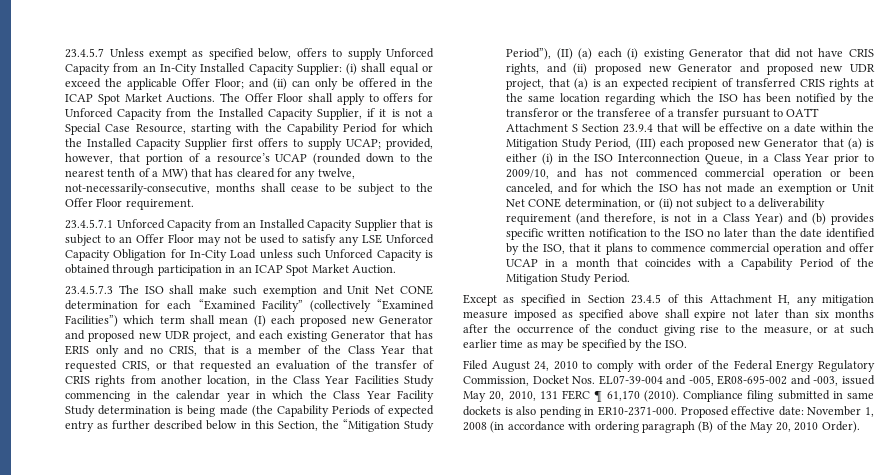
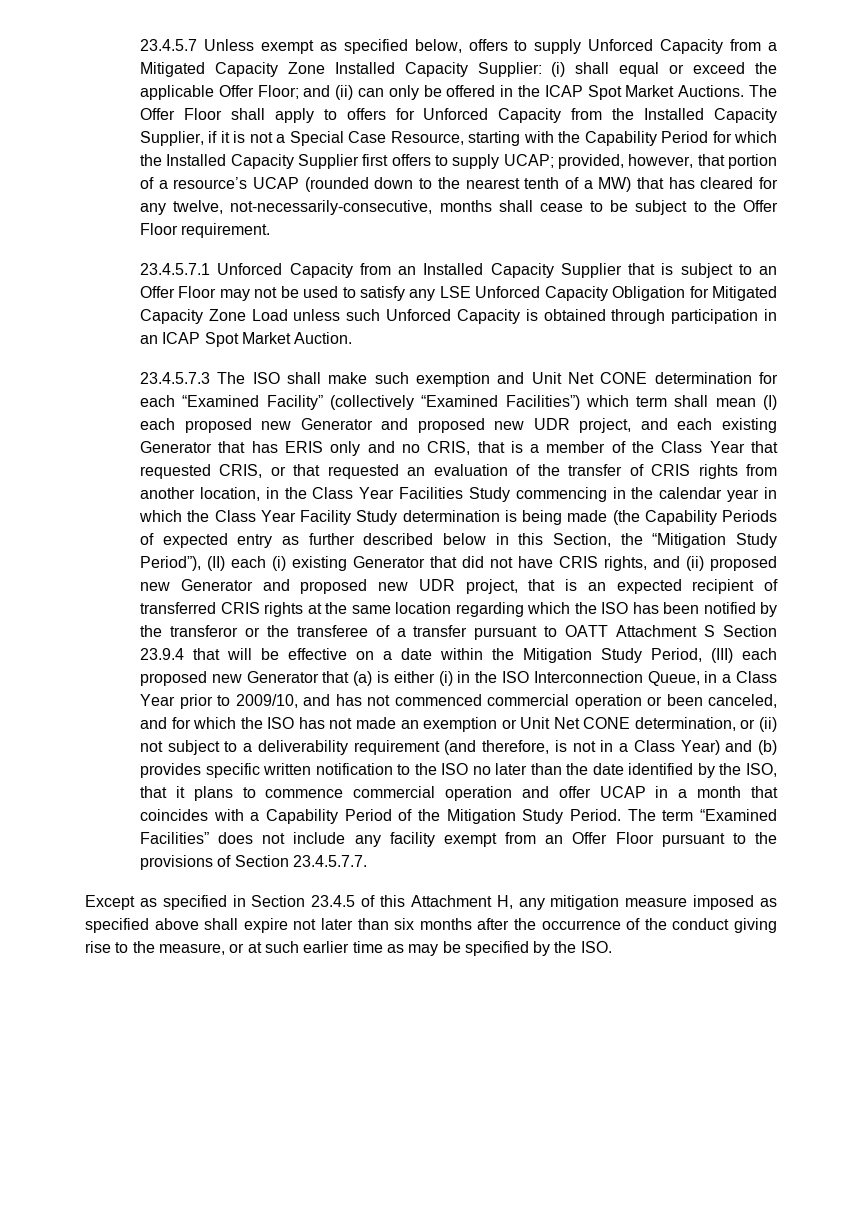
- 23.4.5.7 Unless exempt as specified below, offers to supply Unforced Capacity from an In-City Installed Capacity Supplier: (i) shall equal or exceed the applicable Offer Floor; and (ii) can only be offered in the ICAP Spot Market Auctions.
+ 23.4.5.7 Unless exempt as specified below, offers to supply Unforced Capacity from a Mitigated Capacity Zone Installed Capacity Supplier: (i) shall equal or exceed the applicable Offer Floor; and (ii) can only be offered in the ICAP Spot Market Auctions.
- 23.4.5.7.1 Unforced Capacity from an Installed Capacity Supplier that is subject to an Offer Floor may not be used to satisfy any LSE Unforced Capacity Obligation for In-City Load unless such Unforced Capacity is obtained through participation in an ICAP Spot Market Auction.
+ 23.4.5.7.1 Unforced Capacity from an Installed Capacity Supplier that is subject to an Offer Floor may not be used to satisfy any LSE Unforced Capacity Obligation for Mitigated Capacity Zone Load unless such Unforced Capacity is obtained through participation in an ICAP Spot Market Auction.
- 23.4.5.7.3 The ISO shall make such exemption and Unit Net CONE determination for each “Examined Facility” (collectively “Examined Facilities”) which term shall mean (I) each proposed new Generator and proposed new UDR project, and each existing Generator that has ERIS only and no CRIS, that is a member of the Class Year that requested CRIS, or that requested an evaluation of the transfer of CRIS rights from another location, in the Class Year Facilities Study commencing in the calendar year in which the Class Year Facility Study determination is being made (the Capability Periods of expected entry as further described below in this Section, the “Mitigation Study Period”), (II) (a) each (i) existing Generator that did not have CRIS rights, and (ii) proposed new Generator and proposed new UDR project, that (a) is an expected recipient of transferred CRIS rights at the same location regarding which the ISO has been notified by the transferor or the transferee of a transfer pursuant to OATT Attachment S Section 23.9.4 that will be effective on a date within the Mitigation Study Period, (III) each proposed new Generator that (a) is either (i) in the ISO Interconnection Queue, in a Class Year prior to 2009/10, and has not commenced commercial operation or been canceled, and for which the ISO has not made an exemption or Unit Net CONE determination, or (ii) not subject to a deliverability requirement (and therefore, is not in a Class Year) and (b) provides specific written notification to the ISO no later than the date identified by the ISO, that it plans to commence commercial operation and offer UCAP in a month that coincides with a Capability Period of the Mitigation Study Period.
+ 23.4.5.7.3 The ISO shall make such exemption and Unit Net CONE determination for each “Examined Facility” (collectively “Examined Facilities”) which term shall mean (I) each proposed new Generator and proposed new UDR project, and each existing Generator that has ERIS only and no CRIS, that is a member of the Class Year that requested CRIS, or that requested an evaluation of the transfer of CRIS rights from another location, in the Class Year Facilities Study commencing in the calendar year in which the Class Year Facility Study determination is being made (the Capability Periods of expected entry as further described below in this Section, the “Mitigation Study Period”), (II) each (i) existing Generator that did not have CRIS rights, and (ii) proposed new Generator and proposed new UDR project, that is an expected recipient of transferred CRIS rights at the same location regarding which the ISO has been notified by the transferor or the transferee of a transfer pursuant to OATT Attachment S Section 23.9.4 that will be effective on a date within the Mitigation Study Period, (III) each proposed new Generator that (a) is either (i) in the ISO Interconnection Queue, in a Class Year prior to 2009/10, and has not commenced commercial operation or been canceled, and for which the ISO has not made an exemption or Unit Net CONE determination, or (ii) not subject to a deliverability requirement (and therefore, is not in a Class Year) and (b) provides specific written notification to the ISO no later than the date identified by the ISO, that it plans to commence commercial operation and offer UCAP in a month that coincides with a Capability Period of the Mitigation Study Period. The term “Examined Facilities” does not include any facility exempt from an Offer Floor pursuant to the provisions of Section 23.4.5.7.7.
- Filed August 24, 2010 to comply with order of the Federal Energy Regulatory Commission, Docket Nos. EL07-39-004 and -005, ER08-695-002 and -003, issued May 20, 2010, 131 FERC ¶ 61,170 (2010). Compliance filing submitted in same dockets is also pending in ER10-2371-000. Proposed effective date: November 1, 2008 (in accordance with ordering paragraph (B) of the May 20, 2010 Order).

